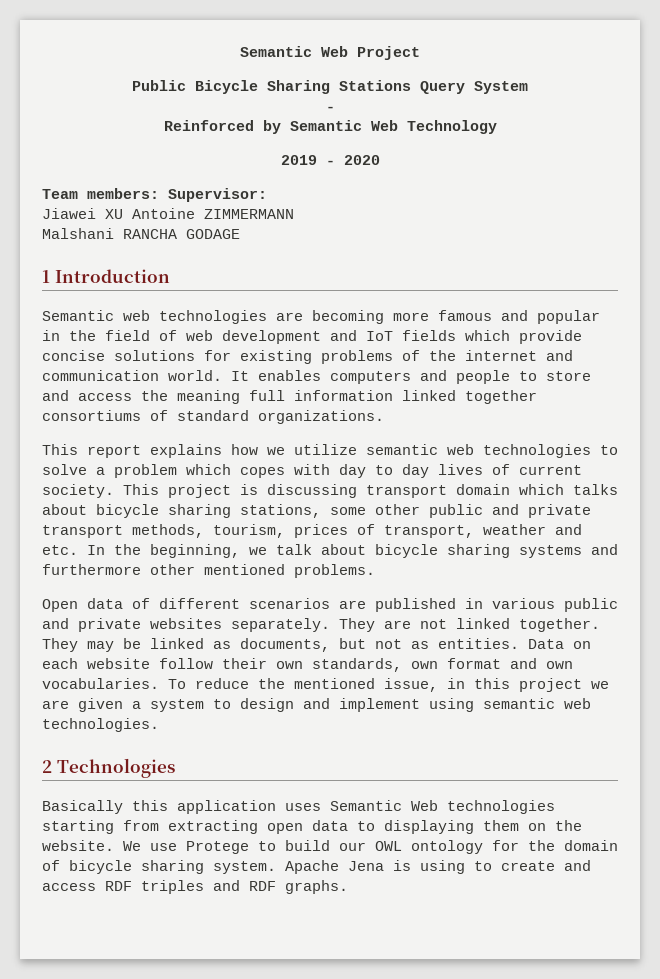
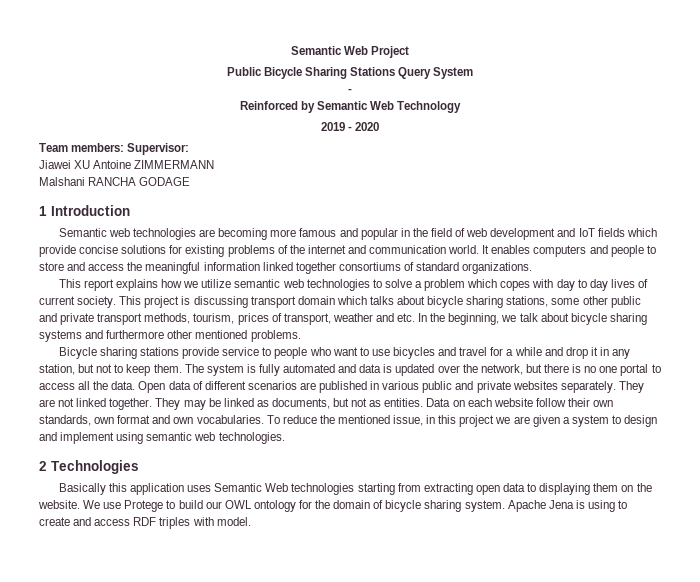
- It enables computers and people to store and access the meaning full information linked together consortiums of standard organizations.
+ It enables computers and people to store and access the meaningful information linked together consortiums of standard organizations.
+ Bicycle sharing stations provide service to people who want to use bicycles and travel for a while and drop it in any station, but not to keep them. The system is fully automated and data is updated over the network, but there is no one portal to access all the data.
- Apache Jena is using to create and access RDF triples and RDF graphs.
+ Apache Jena is using to create and access RDF triples with model.

